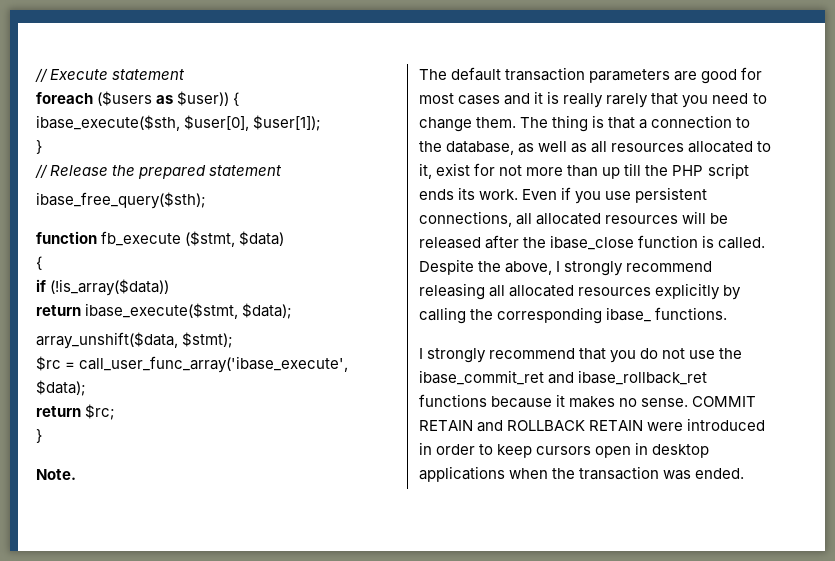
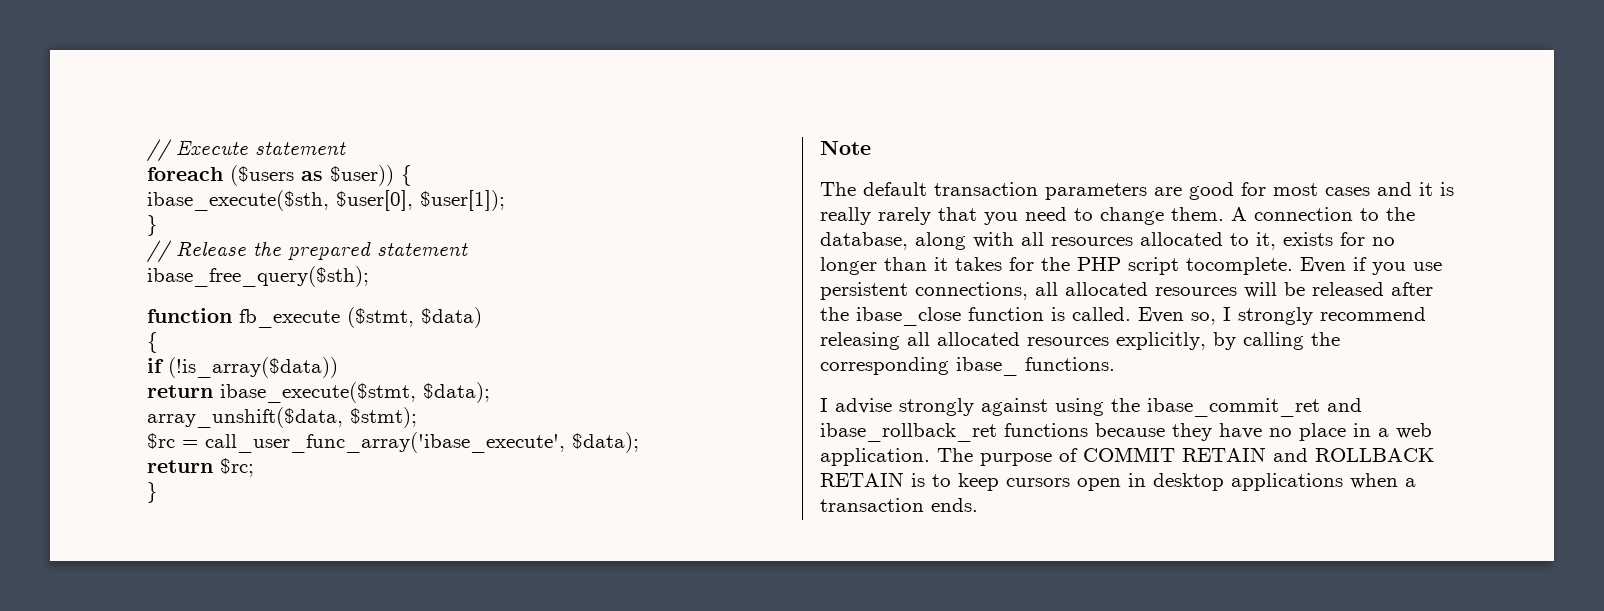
- Note.
+ Note
- The thing is that a connection to the database, as well as all resources allocated to it, exist for not more than up till the PHP script ends its work.
+ A connection to the database, along with all resources allocated to it, exists for no longer than it takes for the PHP script tocomplete.
- Despite the above, I strongly recommend releasing all allocated resources explicitly by calling the corresponding ibase_ functions.
+ Even so, I strongly recommend releasing all allocated resources explicitly, by calling the corresponding ibase_ functions.
- I strongly recommend that you do not use the ibase_commit_ret and ibase_rollback_ret functions because it makes no sense. COMMIT RETAIN and ROLLBACK RETAIN were introduced in order to keep cursors open in desktop applications when the transaction was ended.
+ I advise strongly against using the ibase_commit_ret and ibase_rollback_ret functions because they have no place in a web application. The purpose of COMMIT RETAIN and ROLLBACK RETAIN is to keep cursors open in desktop applications when a transaction ends.

